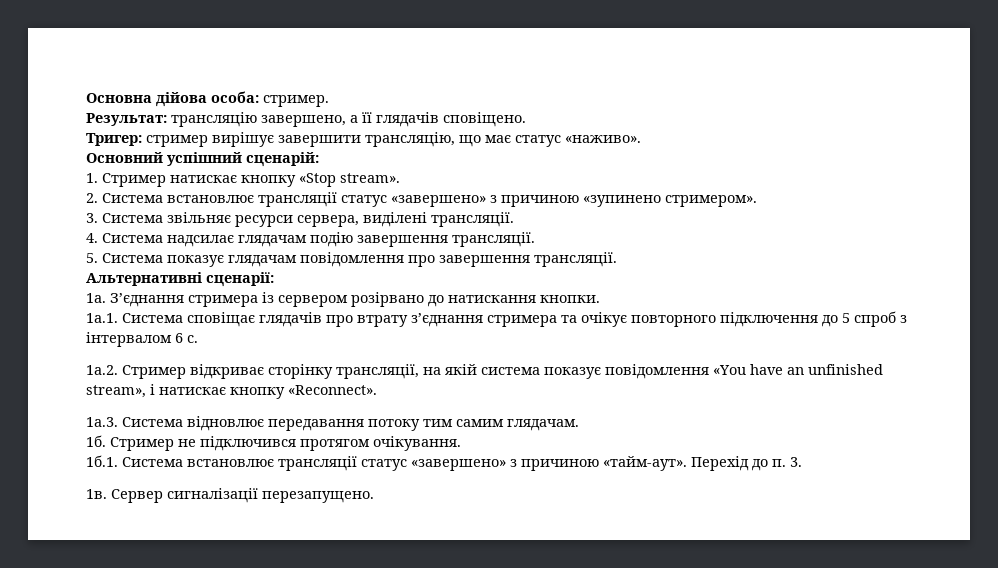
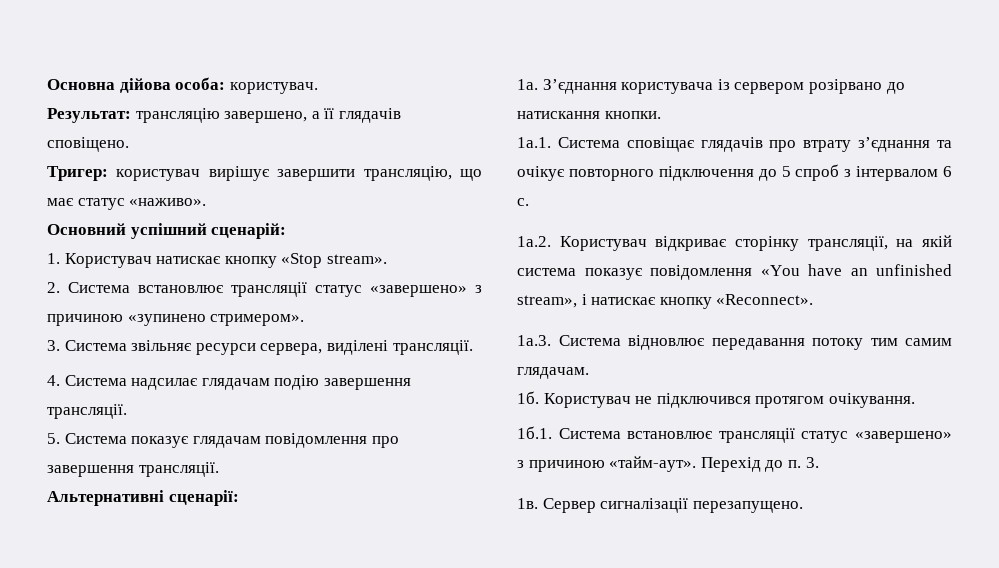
- Основна дійова особа: стример.
+ Основна дійова особа: користувач.
- Тригер: стример вирішує завершити трансляцію, що має статус «наживо».
+ Тригер: користувач вирішує завершити трансляцію, що має статус «наживо».
- 1. Стример натискає кнопку «Stop stream».
+ 1. Користувач натискає кнопку «Stop stream».
- З’єднання стримера із сервером розірвано до натискання кнопки.
+ З’єднання користувача із сервером розірвано до натискання кнопки.
- 1а.1. Система сповіщає глядачів про втрату з’єднання стримера та очікує повторного підключення до 5 спроб з інтервалом 6 с.
+ 1а.1. Система сповіщає глядачів про втрату з’єднання та очікує повторного підключення до 5 спроб з інтервалом 6 с.
- 1а.2. Стример відкриває сторінку трансляції, на якій система показує повідомлення «You have an unfinished stream», і натискає кнопку «Reconnect».
+ 1а.2. Користувач відкриває сторінку трансляції, на якій система показує повідомлення «You have an unfinished stream», і натискає кнопку «Reconnect».
- Стример не підключився протягом очікування.
+ Користувач не підключився протягом очікування.

